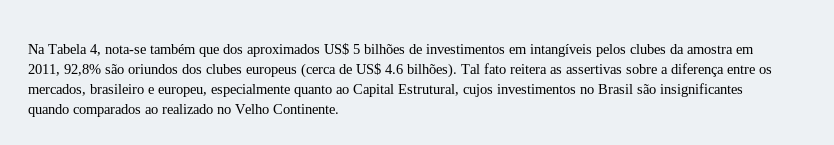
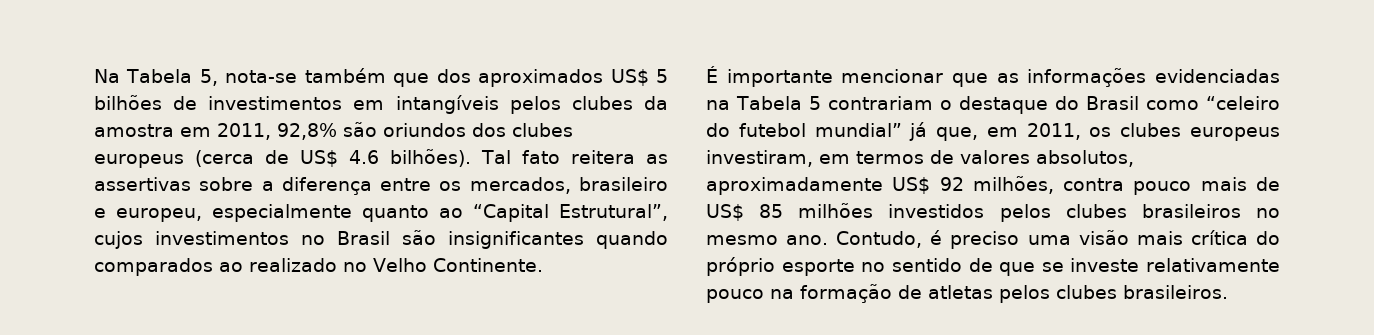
- Na Tabela 4, nota-se também que dos aproximados US$ 5 bilhões de investimentos em intangíveis pelos clubes da amostra em 2011, 92,8% são oriundos dos clubes europeus (cerca de US$ 4.6 bilhões).
+ Na Tabela 5, nota-se também que dos aproximados US$ 5 bilhões de investimentos em intangíveis pelos clubes da amostra em 2011, 92,8% são oriundos dos clubes europeus (cerca de US$ 4.6 bilhões).
- Tal fato reitera as assertivas sobre a diferença entre os mercados, brasileiro e europeu, especialmente quanto ao Capital Estrutural, cujos investimentos no Brasil são insignificantes quando comparados ao realizado no Velho Continente.
+ Tal fato reitera as assertivas sobre a diferença entre os mercados, brasileiro e europeu, especialmente quanto ao “Capital Estrutural”, cujos investimentos no Brasil são insignificantes quando comparados ao realizado no Velho Continente.
+ É importante mencionar que as informações evidenciadas na Tabela 5 contrariam o destaque do Brasil como “celeiro do futebol mundial” já que, em 2011, os clubes europeus investiram, em termos de valores absolutos, aproximadamente US$ 92 milhões, contra pouco mais de US$ 85 milhões investidos pelos clubes brasileiros no mesmo ano. Contudo, é preciso uma visão mais crítica do próprio esporte no sentido de que se investe relativamente pouco na formação de atletas pelos clubes brasileiros.

